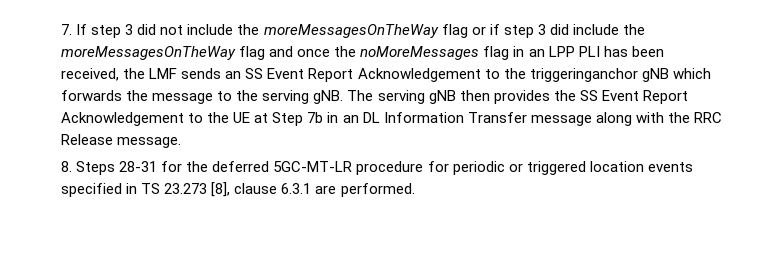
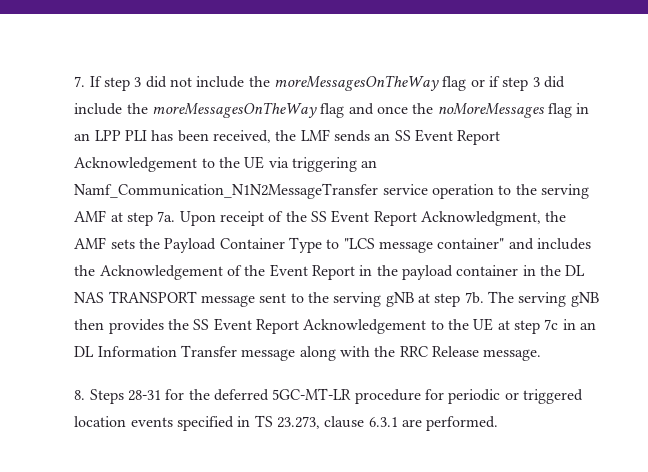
- 7. If step 3 did not include the moreMessagesOnTheWay flag or if step 3 did include the moreMessagesOnTheWay flag and once the noMoreMessages flag in an LPP PLI has been received, the LMF sends an SS Event Report Acknowledgement to the triggeringanchor gNB which forwards the message to the serving gNB.
+ 7. If step 3 did not include the moreMessagesOnTheWay flag or if step 3 did include the moreMessagesOnTheWay flag and once the noMoreMessages flag in an LPP PLI has been received, the LMF sends an SS Event Report Acknowledgement to the UE via triggering an Namf_Communication_N1N2MessageTransfer service operation to the serving AMF at step 7a. Upon receipt of the SS Event Report Acknowledgment, the AMF sets the Payload Container Type to "LCS message container" and includes the Acknowledgement of the Event Report in the payload container in the DL NAS TRANSPORT message sent to the serving gNB at step 7b.
- The serving gNB then provides the SS Event Report Acknowledgement to the UE at Step 7b in an DL Information Transfer message along with the RRC Release message.
+ The serving gNB then provides the SS Event Report Acknowledgement to the UE at step 7c in an DL Information Transfer message along with the RRC Release message.
- 8. Steps 28-31 for the deferred 5GC-MT-LR procedure for periodic or triggered location events specified in TS 23.273 [8], clause 6.3.1 are performed.
+ 8. Steps 28-31 for the deferred 5GC-MT-LR procedure for periodic or triggered location events specified in TS 23.273, clause 6.3.1 are performed.

